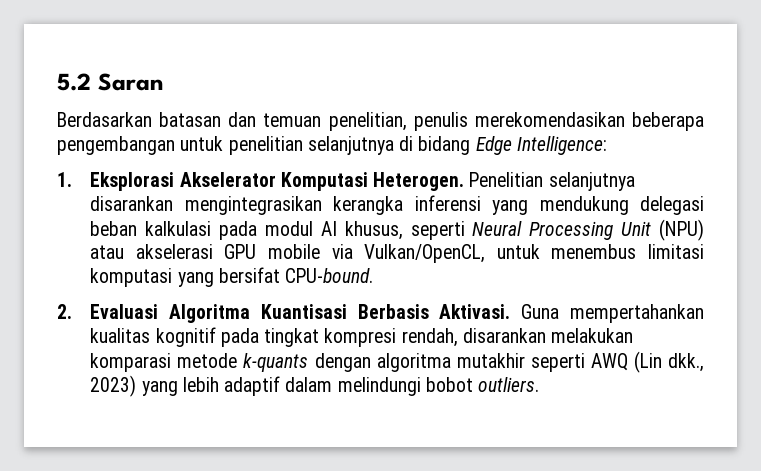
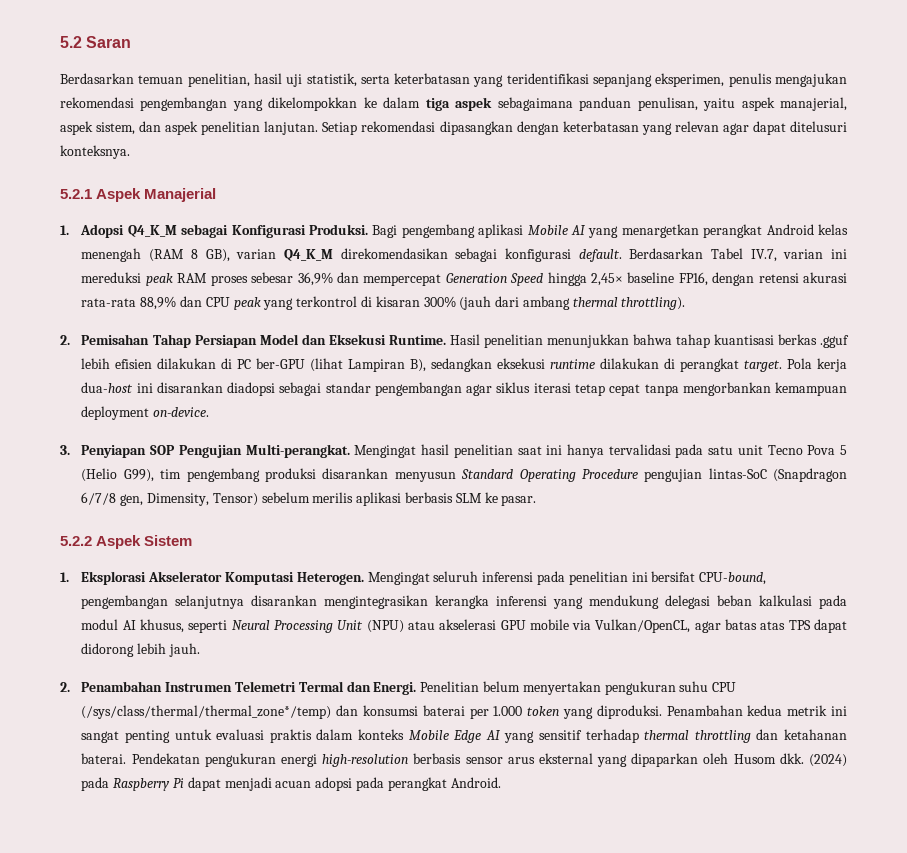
- Berdasarkan batasan dan temuan penelitian, penulis merekomendasikan beberapa pengembangan untuk penelitian selanjutnya di bidang Edge Intelligence:
+ Berdasarkan temuan penelitian, hasil uji statistik, serta keterbatasan yang teridentifikasi sepanjang eksperimen, penulis mengajukan rekomendasi pengembangan yang dikelompokkan ke dalam tiga aspek sebagaimana panduan penulisan, yaitu aspek manajerial, aspek sistem, dan aspek penelitian lanjutan. Setiap rekomendasi dipasangkan dengan keterbatasan yang relevan agar dapat ditelusuri konteksnya.
+ 5.2.1 Aspek Manajerial
+ 1. Adopsi Q4_K_M sebagai Konfigurasi Produksi. Bagi pengembang aplikasi Mobile AI yang menargetkan perangkat Android kelas menengah (RAM 8 GB), varian Q4_K_M direkomendasikan sebagai konfigurasi default. Berdasarkan Tabel IV.7, varian ini mereduksi peak RAM proses sebesar 36,9% dan mempercepat Generation Speed hingga 2,45× baseline FP16, dengan retensi akurasi rata-rata 88,9% dan CPU peak yang terkontrol di kisaran 300% (jauh dari ambang thermal throttling).
+ 2. Pemisahan Tahap Persiapan Model dan Eksekusi Runtime. Hasil penelitian menunjukkan bahwa tahap kuantisasi berkas .gguf lebih efisien dilakukan di PC ber-GPU (lihat Lampiran B), sedangkan eksekusi runtime dilakukan di perangkat target. Pola kerja dua-host ini disarankan diadopsi sebagai standar pengembangan agar siklus iterasi tetap cepat tanpa mengorbankan kemampuan deployment on-device.
+ 3. Penyiapan SOP Pengujian Multi-perangkat. Mengingat hasil penelitian saat ini hanya tervalidasi pada satu unit Tecno Pova 5 (Helio G99), tim pengembang produksi disarankan menyusun Standard Operating Procedure pengujian lintas-SoC (Snapdragon 6/7/8 gen, Dimensity, Tensor) sebelum merilis aplikasi berbasis SLM ke pasar.
+ 5.2.2 Aspek Sistem
- Penelitian selanjutnya disarankan mengintegrasikan kerangka inferensi yang mendukung delegasi beban kalkulasi pada modul AI khusus, seperti Neural Processing Unit (NPU) atau akselerasi GPU mobile via Vulkan/OpenCL, untuk menembus limitasi komputasi yang bersifat CPU-bound.
- 2. Evaluasi Algoritma Kuantisasi Berbasis Aktivasi. Guna mempertahankan kualitas kognitif pada tingkat kompresi rendah, disarankan melakukan komparasi metode k-quants dengan algoritma mutakhir seperti AWQ (Lin dkk., 2023) yang lebih adaptif dalam melindungi bobot outliers.
+ Mengingat seluruh inferensi pada penelitian ini bersifat CPU-bound, pengembangan selanjutnya disarankan mengintegrasikan kerangka inferensi yang mendukung delegasi beban kalkulasi pada modul AI khusus, seperti Neural Processing Unit (NPU) atau akselerasi GPU mobile via Vulkan/OpenCL, agar batas atas TPS dapat didorong lebih jauh.
+ 2. Penambahan Instrumen Telemetri Termal dan Energi. Penelitian belum menyertakan pengukuran suhu CPU (/sys/class/thermal/thermal_zone*/temp) dan konsumsi baterai per 1.000 token yang diproduksi. Penambahan kedua metrik ini sangat penting untuk evaluasi praktis dalam konteks Mobile Edge AI yang sensitif terhadap thermal throttling dan ketahanan baterai. Pendekatan pengukuran energi high-resolution berbasis sensor arus eksternal yang dipaparkan oleh Husom dkk. (2024) pada Raspberry Pi dapat menjadi acuan adopsi pada perangkat Android.

